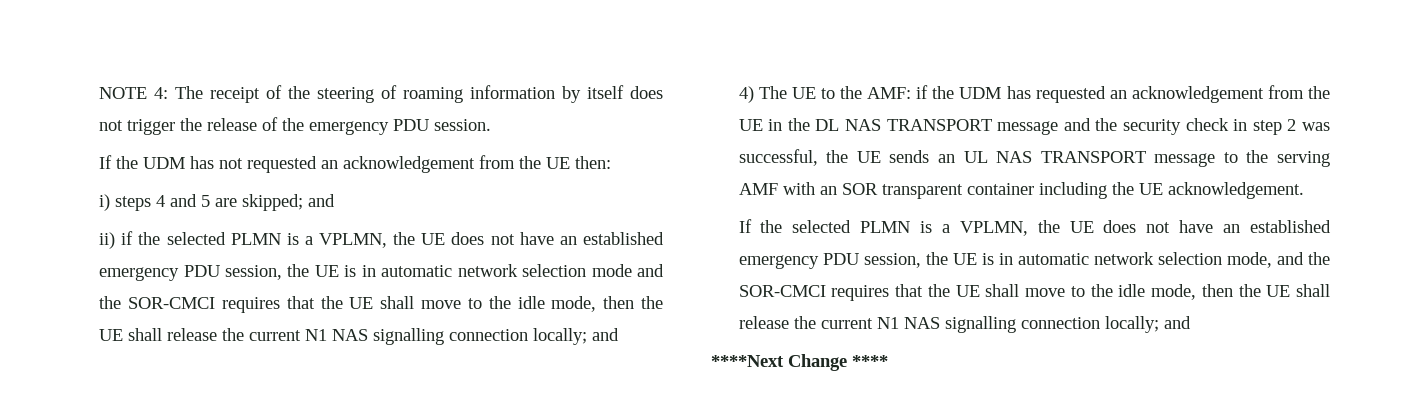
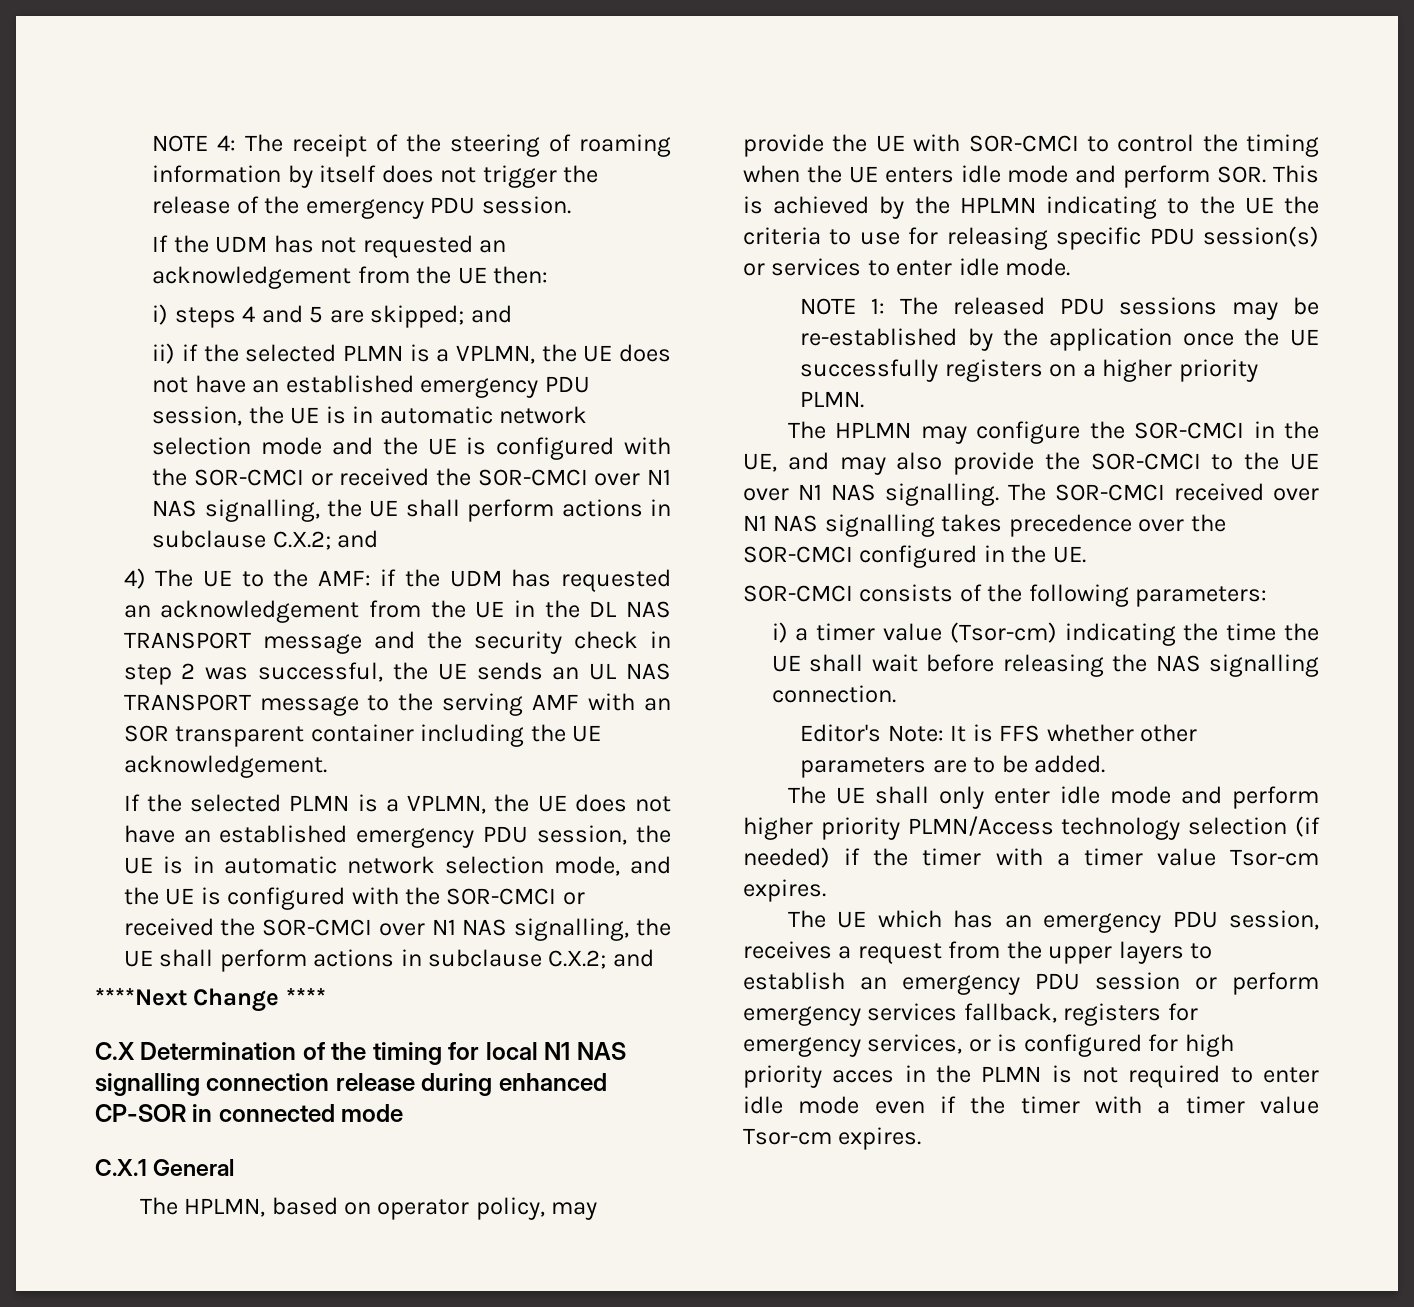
- ii) if the selected PLMN is a VPLMN, the UE does not have an established emergency PDU session, the UE is in automatic network selection mode and the SOR-CMCI requires that the UE shall move to the idle mode, then the UE shall release the current N1 NAS signalling connection locally; and
+ ii) if the selected PLMN is a VPLMN, the UE does not have an established emergency PDU session, the UE is in automatic network selection mode and the UE is configured with the SOR-CMCI or received the SOR-CMCI over N1 NAS signalling, the UE shall perform actions in subclause C.X.2; and
- If the selected PLMN is a VPLMN, the UE does not have an established emergency PDU session, the UE is in automatic network selection mode, and the SOR-CMCI requires that the UE shall move to the idle mode, then the UE shall release the current N1 NAS signalling connection locally; and
+ If the selected PLMN is a VPLMN, the UE does not have an established emergency PDU session, the UE is in automatic network selection mode, and the UE is configured with the SOR-CMCI or received the SOR-CMCI over N1 NAS signalling, the UE shall perform actions in subclause C.X.2; and
  ****Next Change ****
+ C.X Determination of the timing for local N1 NAS signalling connection release during enhanced CP-SOR in connected mode
+ C.X.1 General
+ The HPLMN, based on operator policy, may provide the UE with SOR-CMCI to control the timing when the UE enters idle mode and perform SOR. This is achieved by the HPLMN indicating to the UE the criteria to use for releasing specific PDU session(s) or services to enter idle mode.
+ NOTE 1: The released PDU sessions may be re-established by the application once the UE successfully registers on a higher priority PLMN.
+ The HPLMN may configure the SOR-CMCI in the UE, and may also provide the SOR-CMCI to the UE over N1 NAS signalling. The SOR-CMCI received over N1 NAS signalling takes precedence over the SOR-CMCI configured in the UE.
+ SOR-CMCI consists of the following parameters:
+ i) a timer value (Tsor-cm) indicating the time the UE shall wait before releasing the NAS signalling connection.
+ Editor's Note: It is FFS whether other parameters are to be added.
+ The UE shall only enter idle mode and perform higher priority PLMN/Access technology selection (if needed) if the timer with a timer value Tsor-cm expires.
+ The UE which has an emergency PDU session, receives a request from the upper layers to establish an emergency PDU session or perform emergency services fallback, registers for emergency services, or is configured for high priority acces in the PLMN is not required to enter idle mode even if the timer with a timer value Tsor-cm expires.

